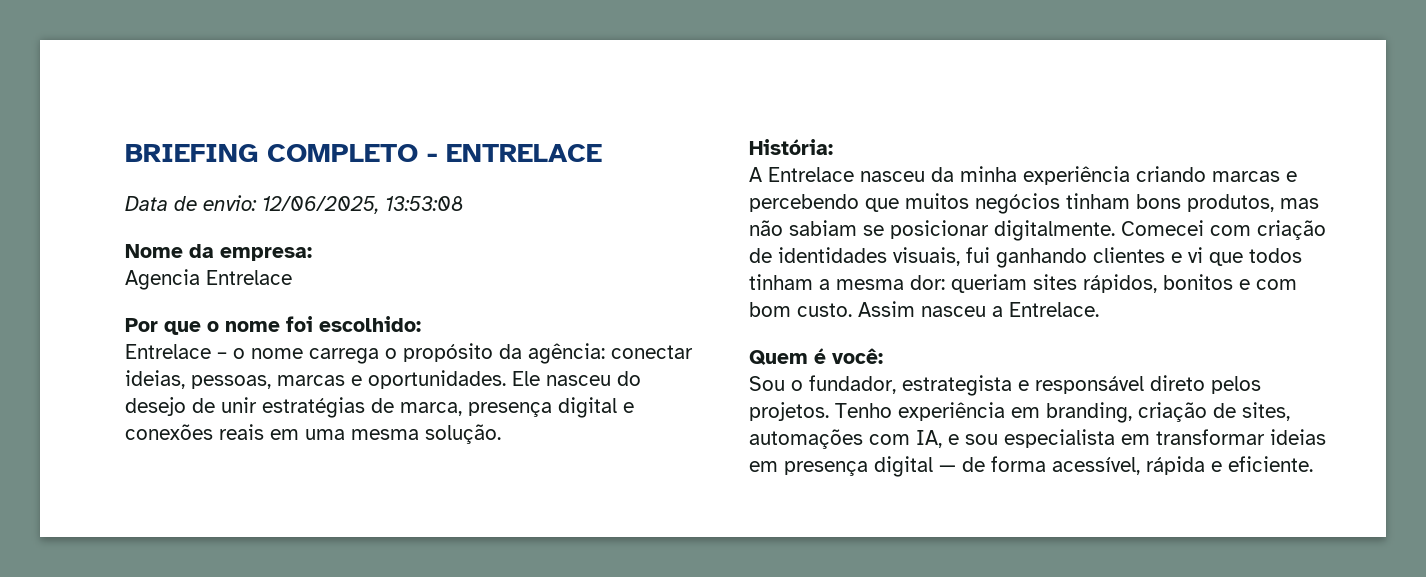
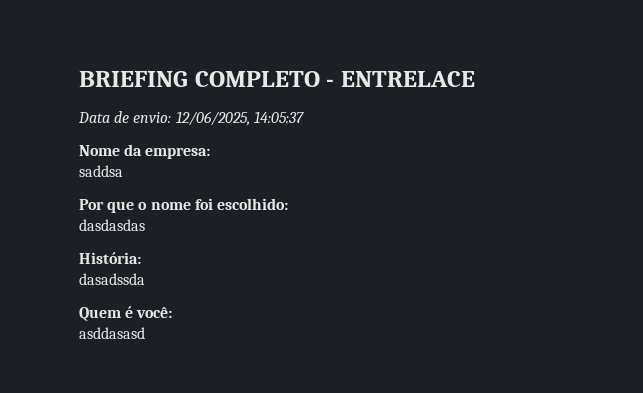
- Data de envio: 12/06/2025, 13:53:08
+ Data de envio: 12/06/2025, 14:05:37
- Agencia Entrelace
+ saddsa
- Entrelace – o nome carrega o propósito da agência: conectar ideias, pessoas, marcas e oportunidades. Ele nasceu do desejo de unir estratégias de marca, presença digital e conexões reais em uma mesma solução.
+ dasdasdas
  História:
- A Entrelace nasceu da minha experiência criando marcas e percebendo que muitos negócios tinham bons produtos, mas não sabiam se posicionar digitalmente. Comecei com criação de identidades visuais, fui ganhando clientes e vi que todos tinham a mesma dor: queriam sites rápidos, bonitos e com bom custo. Assim nasceu a Entrelace.
+ dasadssda
  Quem é você:
- Sou o fundador, estrategista e responsável direto pelos projetos. Tenho experiência em branding, criação de sites, automações com IA, e sou especialista em transformar ideias em presença digital — de forma acessível, rápida e eficiente.
+ asddasasd

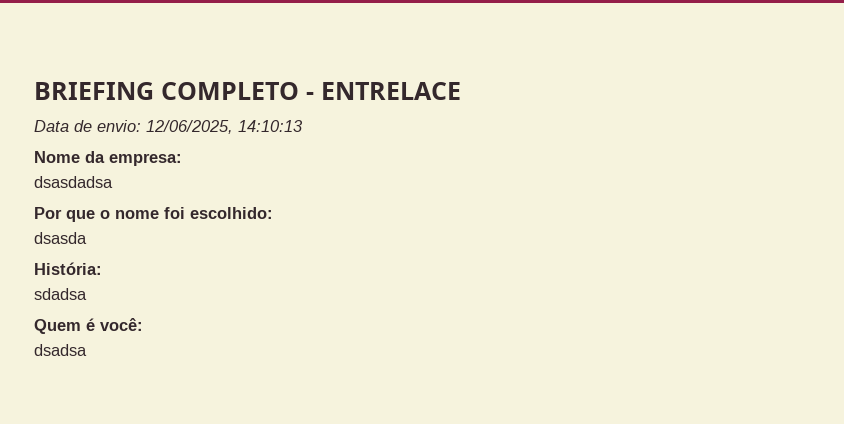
- Data de envio: 12/06/2025, 14:05:37
+ Data de envio: 12/06/2025, 14:10:13
- saddsa
+ dsasdadsa
- dasdasdas
+ dsasda
- dasadssda
+ sdadsa
- asddasasd
+ dsadsa

